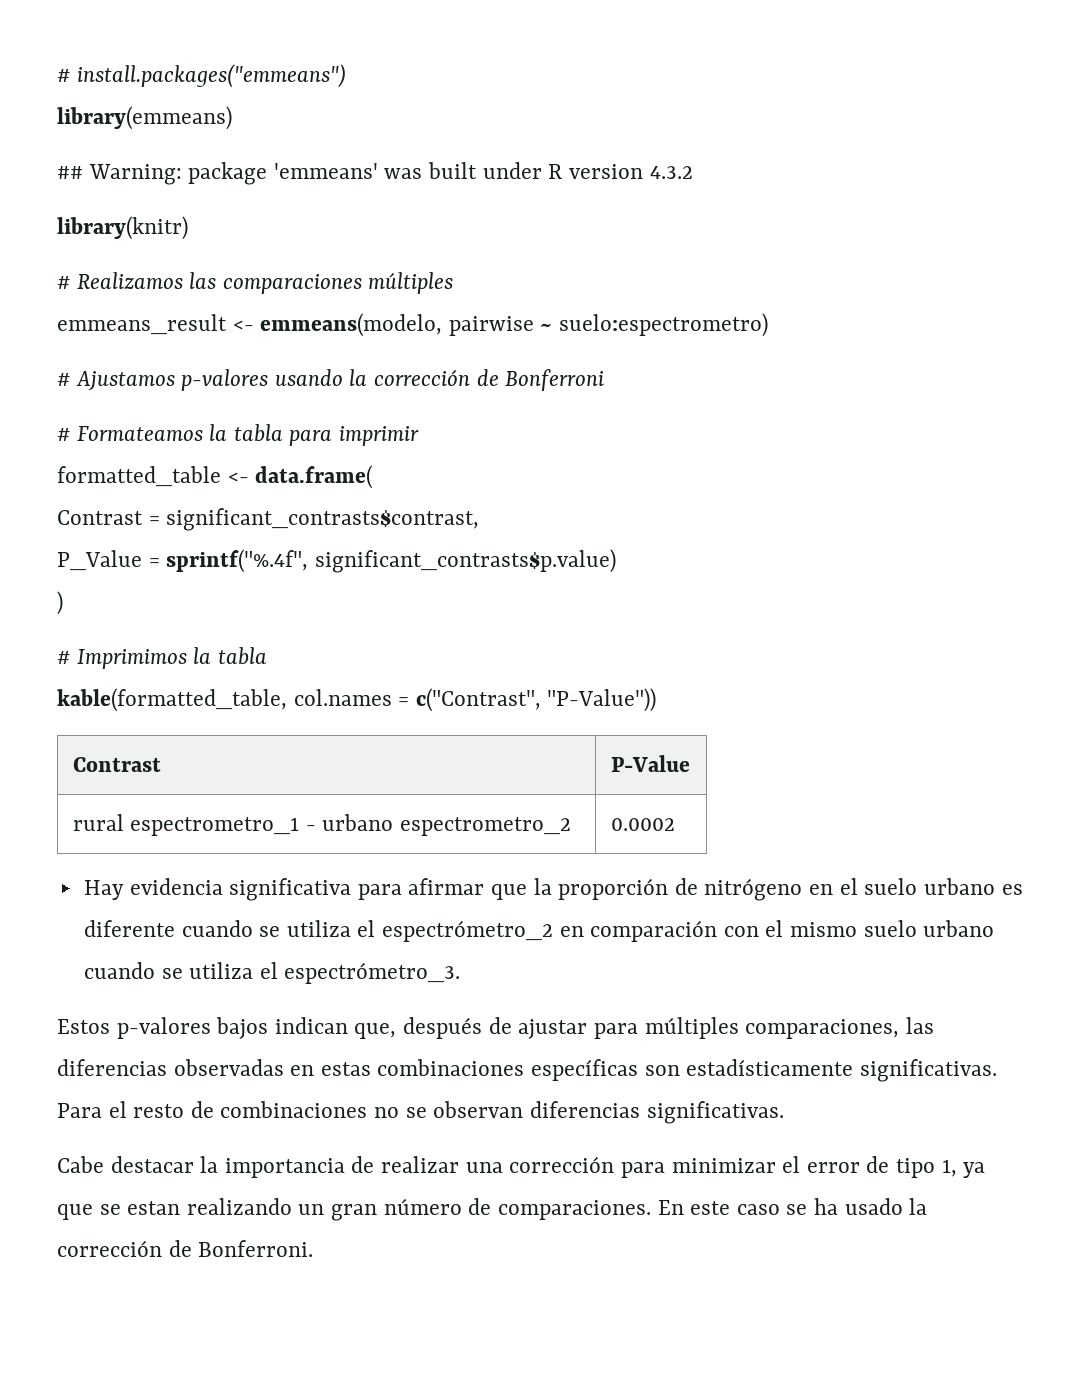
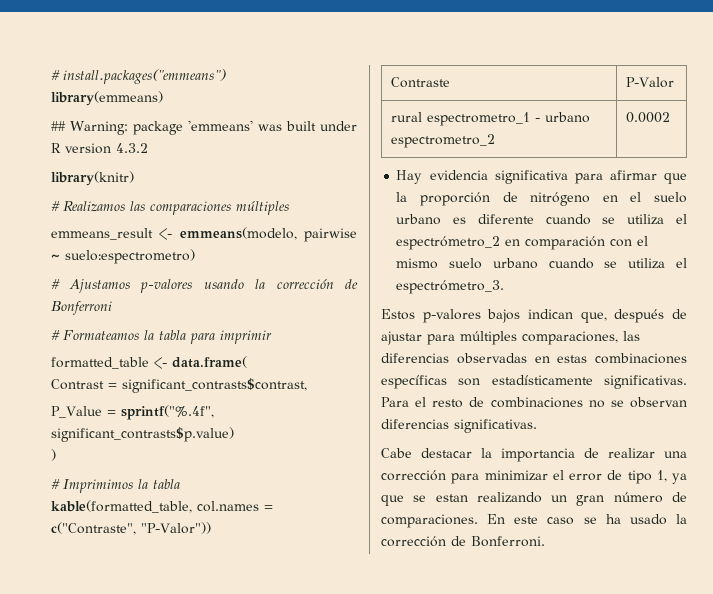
- kable(formatted_table, col.names = c("Contrast", "P-Value"))
- Contrast | P-Value
+ kable(formatted_table, col.names = c("Contraste", "P-Valor"))
+ Contraste | P-Valor

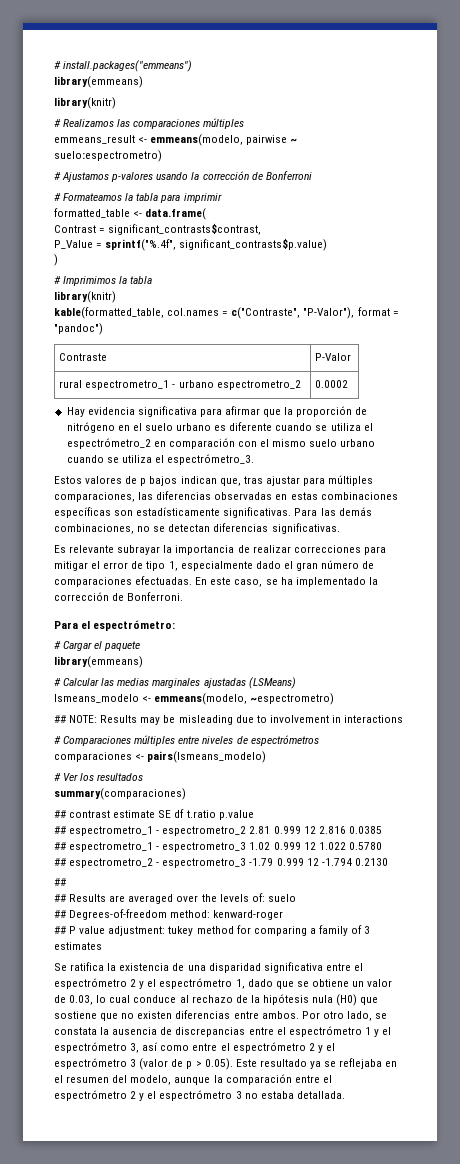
- ## Warning: package 'emmeans' was built under R version 4.3.2
  # Imprimimos la tabla
+ library(knitr)
- kable(formatted_table, col.names = c("Contraste", "P-Valor"))
+ kable(formatted_table, col.names = c("Contraste", "P-Valor"), format = "pandoc")
- Estos p-valores bajos indican que, después de ajustar para múltiples comparaciones, las diferencias observadas en estas combinaciones específicas son estadísticamente significativas.
+ Estos valores de p bajos indican que, tras ajustar para múltiples comparaciones, las diferencias observadas en estas combinaciones específicas son estadísticamente significativas.
- Para el resto de combinaciones no se observan diferencias significativas.
+ Para las demás combinaciones, no se detectan diferencias significativas.
- Cabe destacar la importancia de realizar una corrección para minimizar el error de tipo 1, ya que se estan realizando un gran número de comparaciones.
+ Es relevante subrayar la importancia de realizar correcciones para mitigar el error de tipo 1, especialmente dado el gran número de comparaciones efectuadas.
- En este caso se ha usado la corrección de Bonferroni.
+ En este caso, se ha implementado la corrección de Bonferroni.
+ Para el espectrómetro:
+ # Cargar el paquete
+ library(emmeans)
+ # Calcular las medias marginales ajustadas (LSMeans)
+ lsmeans_modelo <- emmeans(modelo, ~espectrometro)
+ ## NOTE: Results may be misleading due to involvement in interactions
+ # Comparaciones múltiples entre niveles de espectrómetros
+ comparaciones <- pairs(lsmeans_modelo)
+ # Ver los resultados
+ summary(comparaciones)
+ ## contrast estimate SE df t.ratio p.value
+ ## espectrometro_1 - espectrometro_2 2.81 0.999 12 2.816 0.0385
+ ## espectrometro_1 - espectrometro_3 1.02 0.999 12 1.022 0.5780
+ ## espectrometro_2 - espectrometro_3 -1.79 0.999 12 -1.794 0.2130
+ ##
+ ## Results are averaged over the levels of: suelo
+ ## Degrees-of-freedom method: kenward-roger
+ ## P value adjustment: tukey method for comparing a family of 3 estimates
+ Se ratifica la existencia de una disparidad significativa entre el espectrómetro 2 y el espectrómetro 1, dado que se obtiene un valor de 0.03, lo cual conduce al rechazo de la hipótesis nula (H0) que sostiene que no existen diferencias entre ambos. Por otro lado, se constata la ausencia de discrepancias entre el espectrómetro 1 y el espectrómetro 3, así como entre el espectrómetro 2 y el espectrómetro 3 (valor de p > 0.05). Este resultado ya se reflejaba en el resumen del modelo, aunque la comparación entre el espectrómetro 2 y el espectrómetro 3 no estaba detallada.

